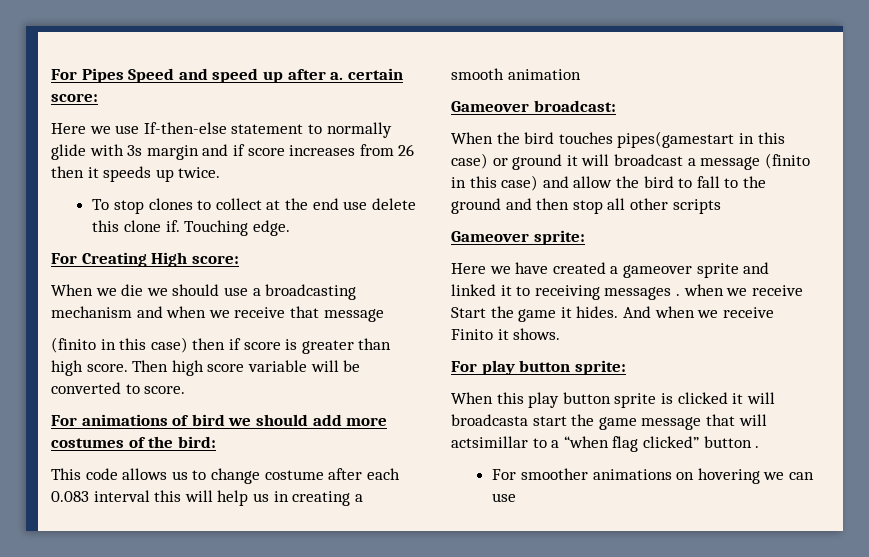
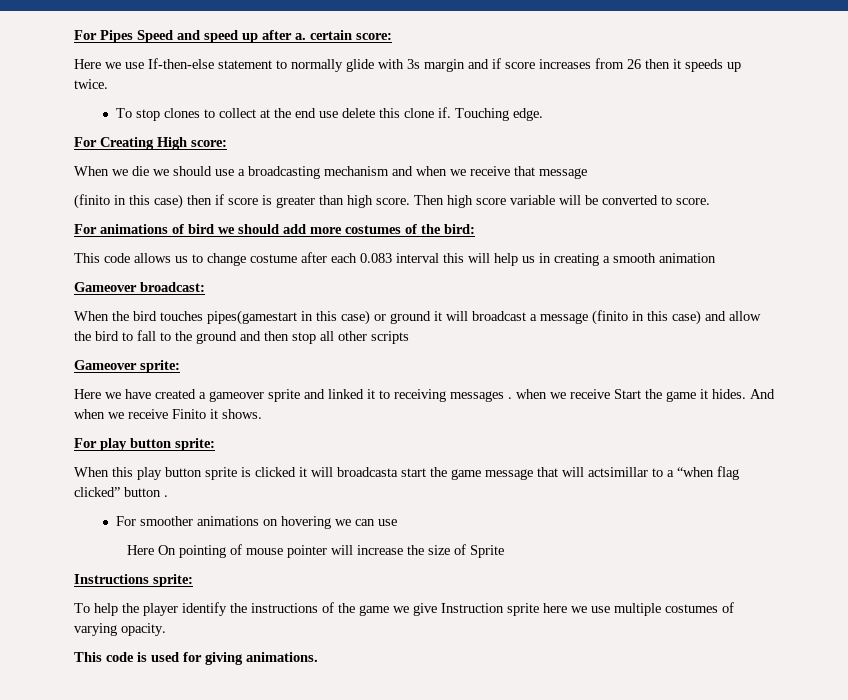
+ Here On pointing of mouse pointer will increase the size of Sprite
+ Instructions sprite:
+ To help the player identify the instructions of the game we give Instruction sprite here we use multiple costumes of varying opacity.
+ This code is used for giving animations.

